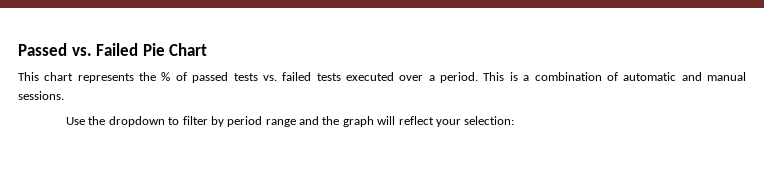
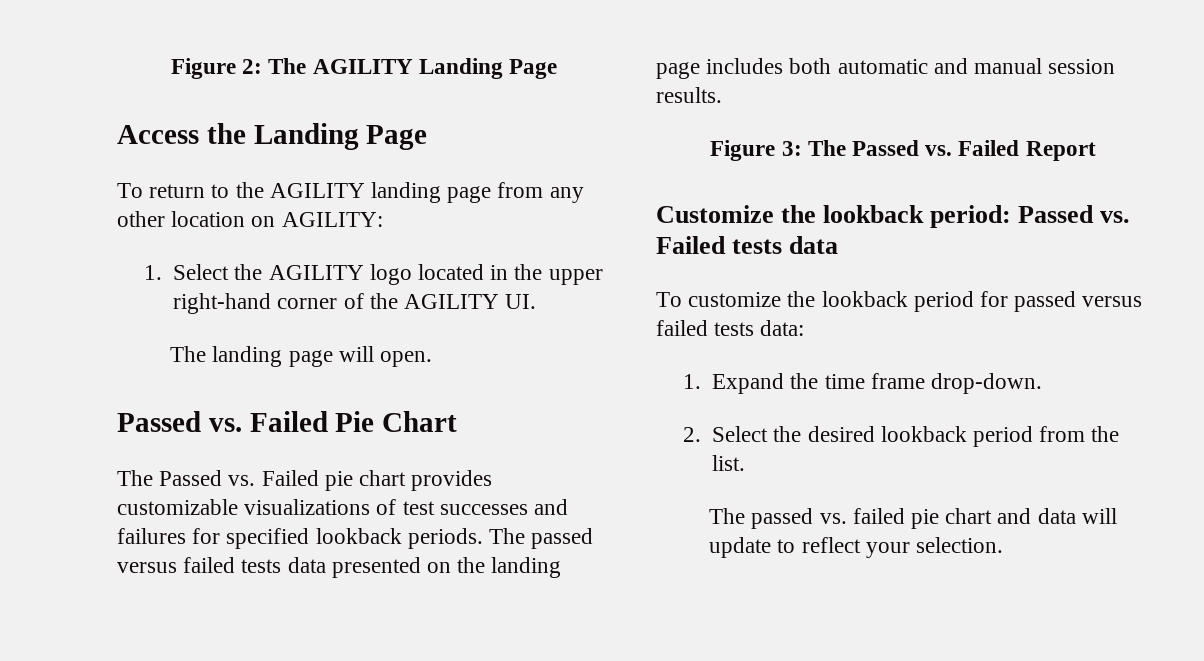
+ Figure 2: The AGILITY Landing Page
+ Access the Landing Page
+ To return to the AGILITY landing page from any other location on AGILITY:
+ 1. Select the AGILITY logo located in the upper right-hand corner of the AGILITY UI.
+ The landing page will open.
- This chart represents the % of passed tests vs. failed tests executed over a period. This is a combination of automatic and manual sessions.
- Use the dropdown to filter by period range and the graph will reflect your selection:
+ The Passed vs. Failed pie chart provides customizable visualizations of test successes and failures for specified lookback periods. The passed versus failed tests data presented on the landing page includes both automatic and manual session results.
+ Figure 3: The Passed vs. Failed Report
+ Customize the lookback period: Passed vs. Failed tests data
+ To customize the lookback period for passed versus failed tests data:
+ 1. Expand the time frame drop-down.
+ 2. Select the desired lookback period from the list.
+ The passed vs. failed pie chart and data will update to reflect your selection.

